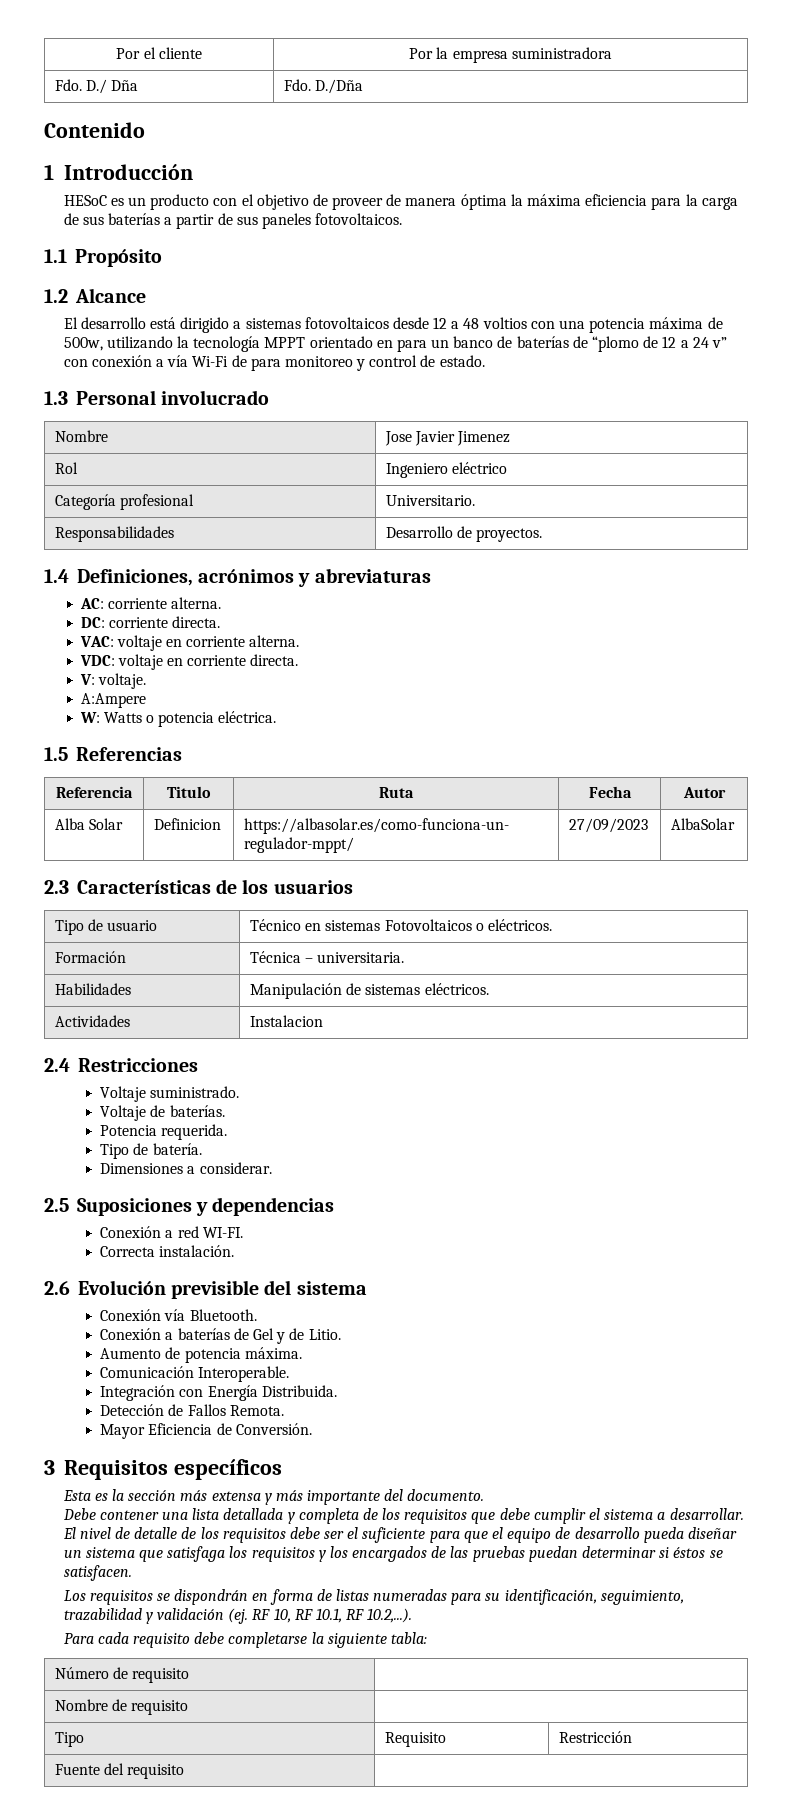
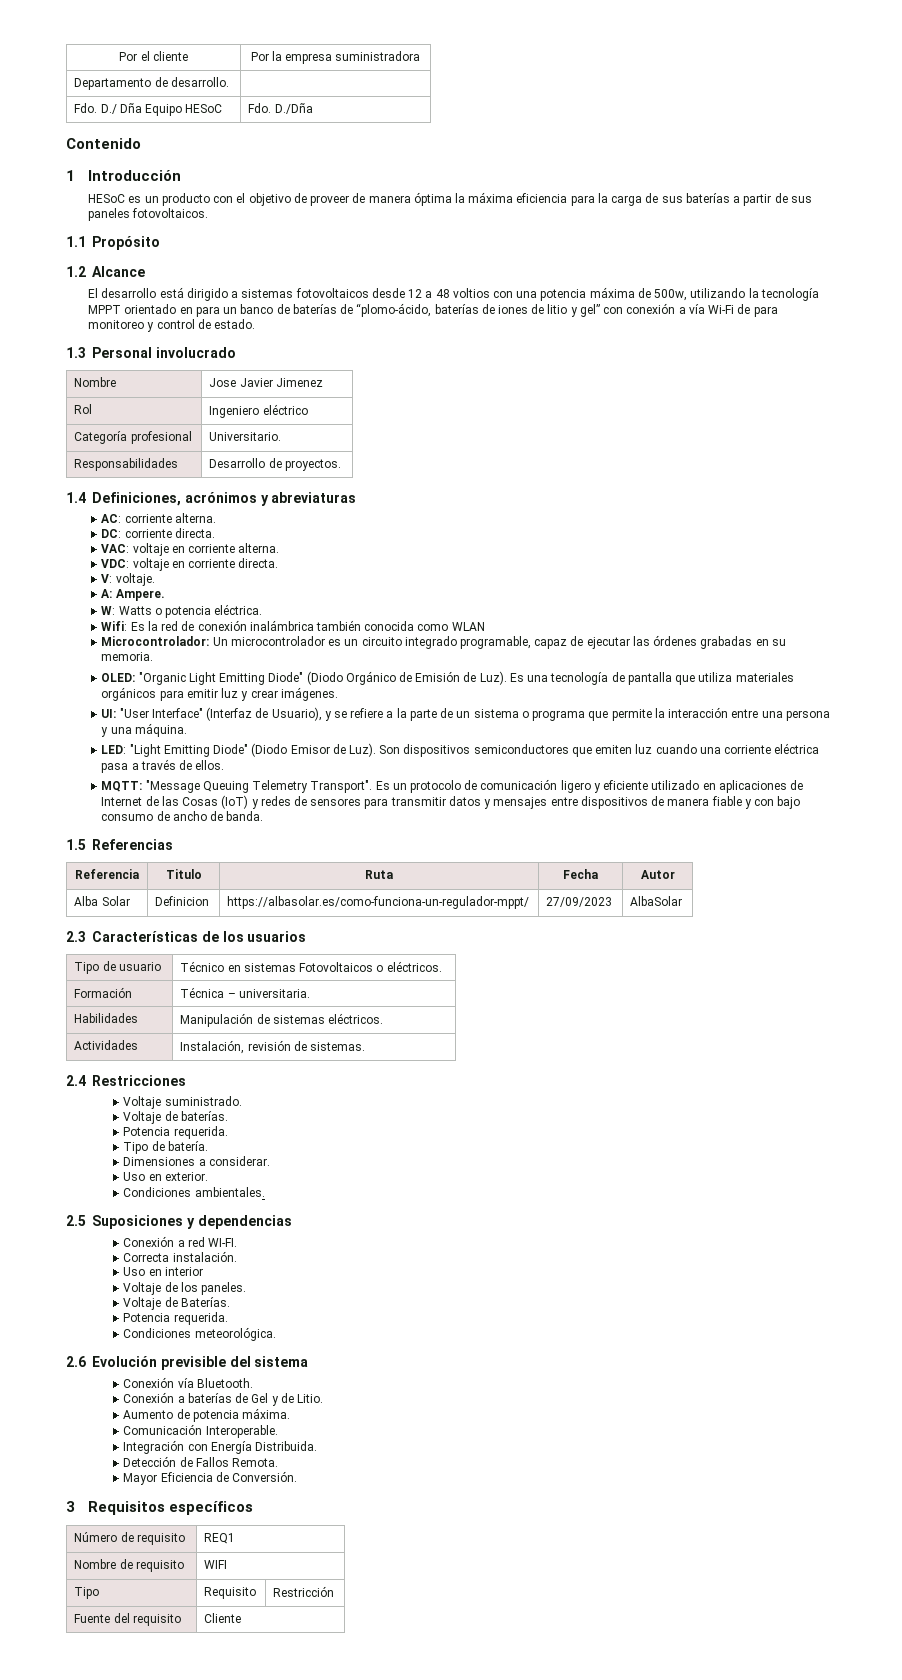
+ Departamento de desarrollo. |
- Fdo. D./ Dña | Fdo. D./Dña
+ Fdo. D./ Dña Equipo HESoC | Fdo. D./Dña
- El desarrollo está dirigido a sistemas fotovoltaicos desde 12 a 48 voltios con una potencia máxima de 500w, utilizando la tecnología MPPT orientado en para un banco de baterías de “plomo de 12 a 24 v” con conexión a vía Wi-Fi de para monitoreo y control de estado.
+ El desarrollo está dirigido a sistemas fotovoltaicos desde 12 a 48 voltios con una potencia máxima de 500w, utilizando la tecnología MPPT orientado en para un banco de baterías de “plomo-ácido, baterías de iones de litio y gel” con conexión a vía Wi-Fi de para monitoreo y control de estado.
- A:Ampere
+ A: Ampere.
+ Wifi: Es la red de conexión inalámbrica también conocida como WLAN
+ Microcontrolador: Un microcontrolador es un circuito integrado programable, capaz de ejecutar las órdenes grabadas en su memoria.
+ OLED: "Organic Light Emitting Diode" (Diodo Orgánico de Emisión de Luz). Es una tecnología de pantalla que utiliza materiales orgánicos para emitir luz y crear imágenes.
+ UI: "User Interface" (Interfaz de Usuario), y se refiere a la parte de un sistema o programa que permite la interacción entre una persona y una máquina.
+ LED: "Light Emitting Diode" (Diodo Emisor de Luz). Son dispositivos semiconductores que emiten luz cuando una corriente eléctrica pasa a través de ellos.
+ MQTT: "Message Queuing Telemetry Transport". Es un protocolo de comunicación ligero y eficiente utilizado en aplicaciones de Internet de las Cosas (IoT) y redes de sensores para transmitir datos y mensajes entre dispositivos de manera fiable y con bajo consumo de ancho de banda.
- Actividades | Instalacion
+ Actividades | Instalación, revisión de sistemas.
+ Uso en exterior.
+ Condiciones ambientales.
+ Uso en interior
+ Voltaje de los paneles.
+ Voltaje de Baterías.
+ Potencia requerida.
+ Condiciones meteorológica.
- Esta es la sección más extensa y más importante del documento.
- Debe contener una lista detallada y completa de los requisitos que debe cumplir el sistema a desarrollar. El nivel de detalle de los requisitos debe ser el suficiente para que el equipo de desarrollo pueda diseñar un sistema que satisfaga los requisitos y los encargados de las pruebas puedan determinar si éstos se satisfacen.
- Los requisitos se dispondrán en forma de listas numeradas para su identificación, seguimiento, trazabilidad y validación (ej. RF 10, RF 10.1, RF 10.2,...).
- Para cada requisito debe completarse la siguiente tabla:
- Número de requisito |
+ Número de requisito | REQ1
- Nombre de requisito |
+ Nombre de requisito | WIFI
- Fuente del requisito |
+ Fuente del requisito | Cliente

